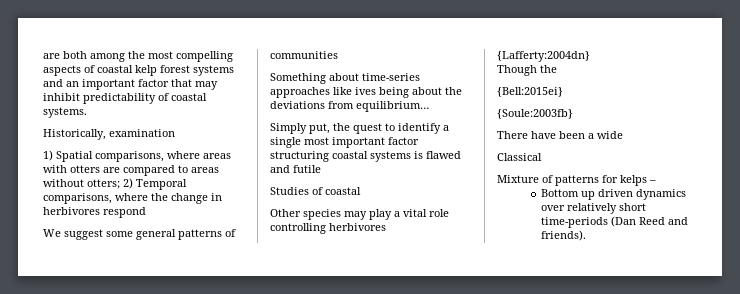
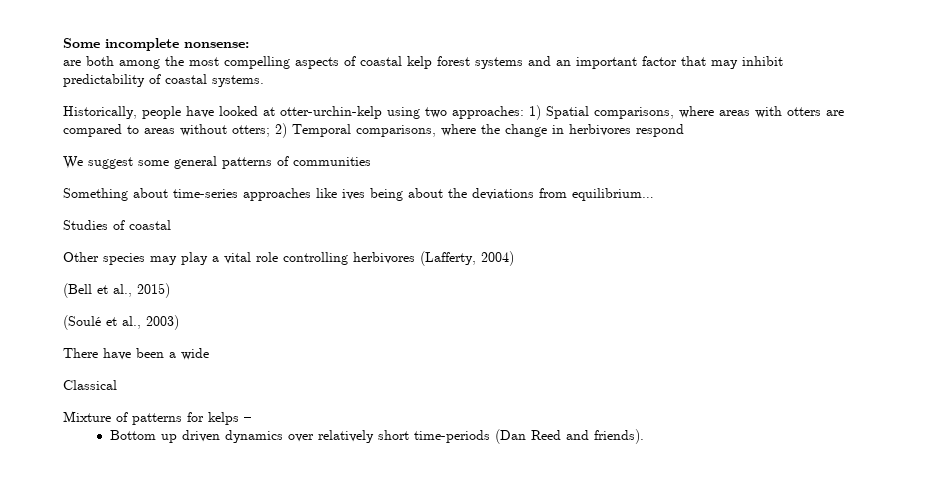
+ Some incomplete nonsense:
- Historically, examination
- 1) Spatial comparisons, where areas with otters are compared to areas without otters; 2) Temporal comparisons, where the change in herbivores respond
+ Historically, people have looked at otter-urchin-kelp using two approaches: 1) Spatial comparisons, where areas with otters are compared to areas without otters; 2) Temporal comparisons, where the change in herbivores respond
- Simply put, the quest to identify a single most important factor structuring coastal systems is flawed and futile
- Other species may play a vital role controlling herbivores {Lafferty:2004dn}
- Though the
- {Bell:2015ei}
- {Soule:2003fb}
+ Other species may play a vital role controlling herbivores (Lafferty, 2004)
+ (Bell et al., 2015)
+ (Soulé et al., 2003)

